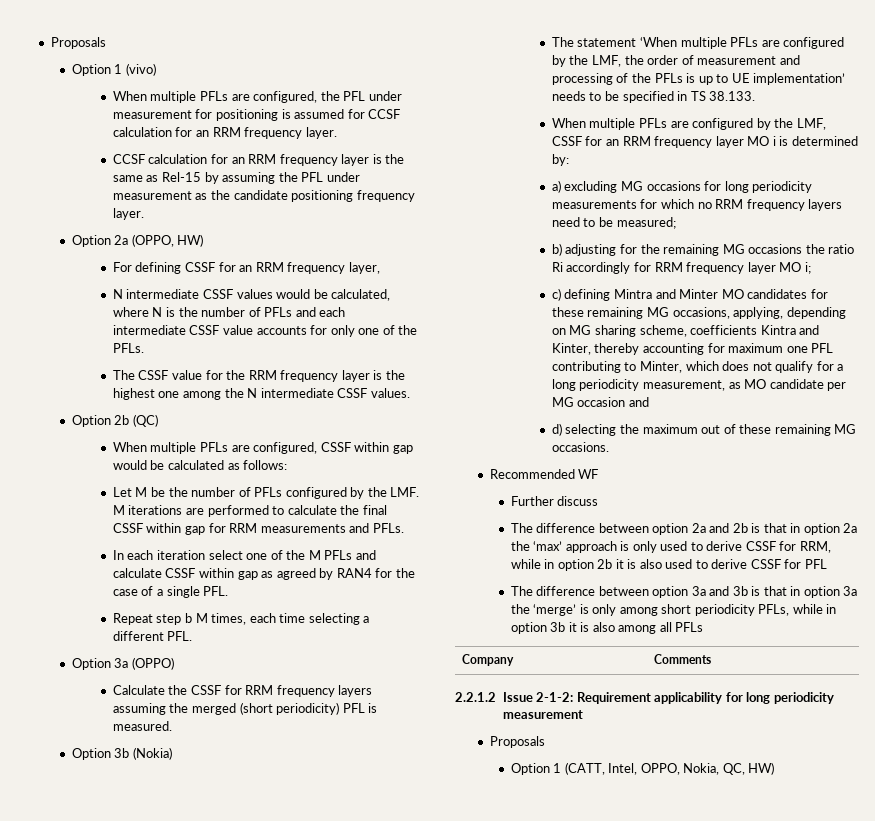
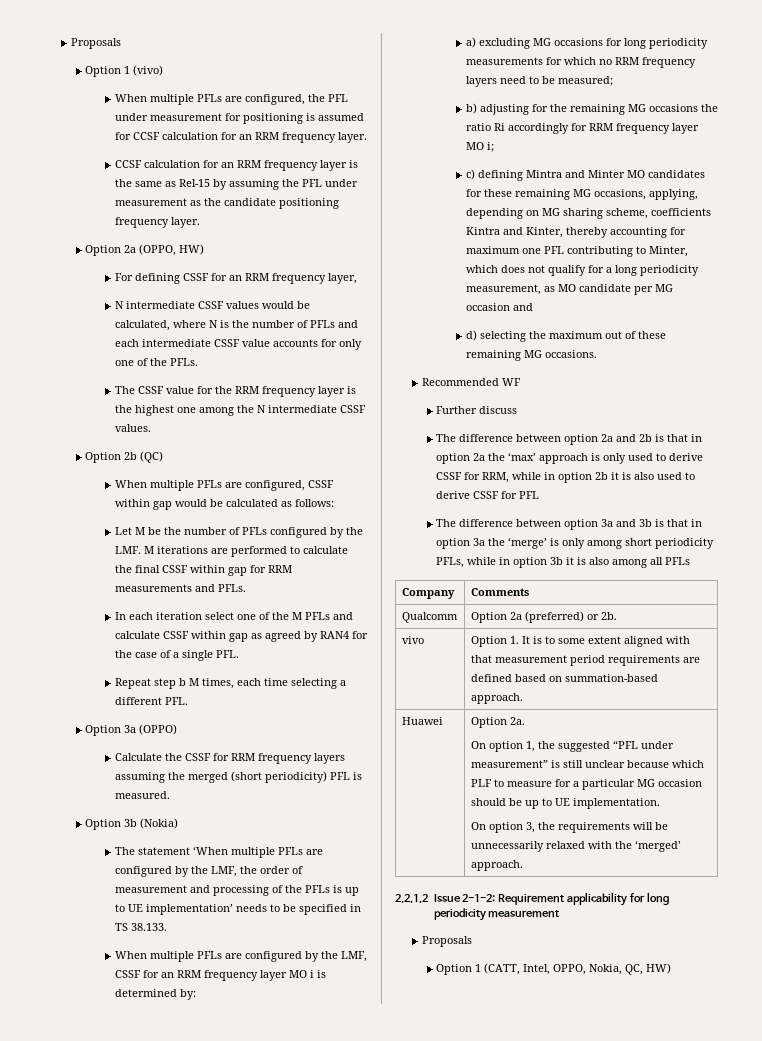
+ Qualcomm | Option 2a (preferred) or 2b.
+ vivo | Option 1. It is to some extent aligned with that measurement period requirements are defined based on summation-based approach.
+ Huawei | Option 2a.
+ On option 1, the suggested “PFL under measurement” is still unclear because which PLF to measure for a particular MG occasion should be up to UE implementation.
+ On option 3, the requirements will be unnecessarily relaxed with the ‘merged’ approach.

